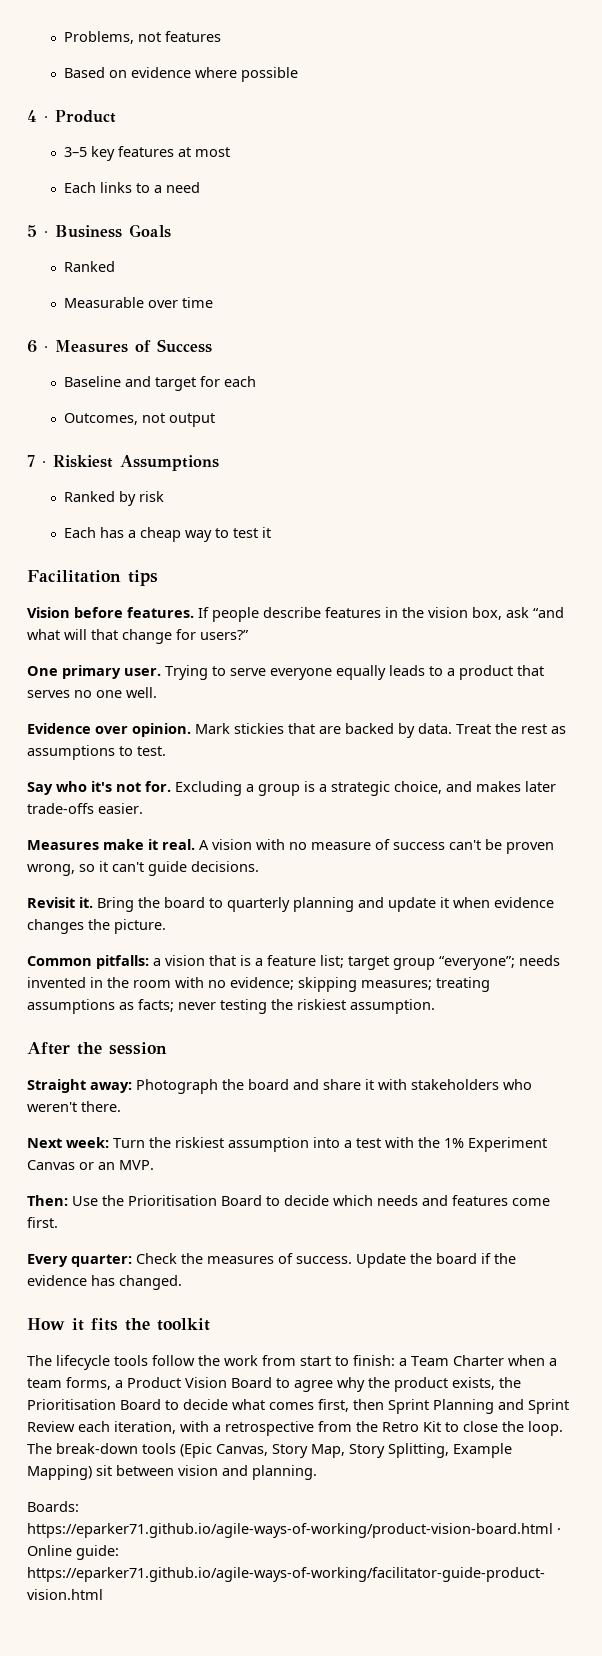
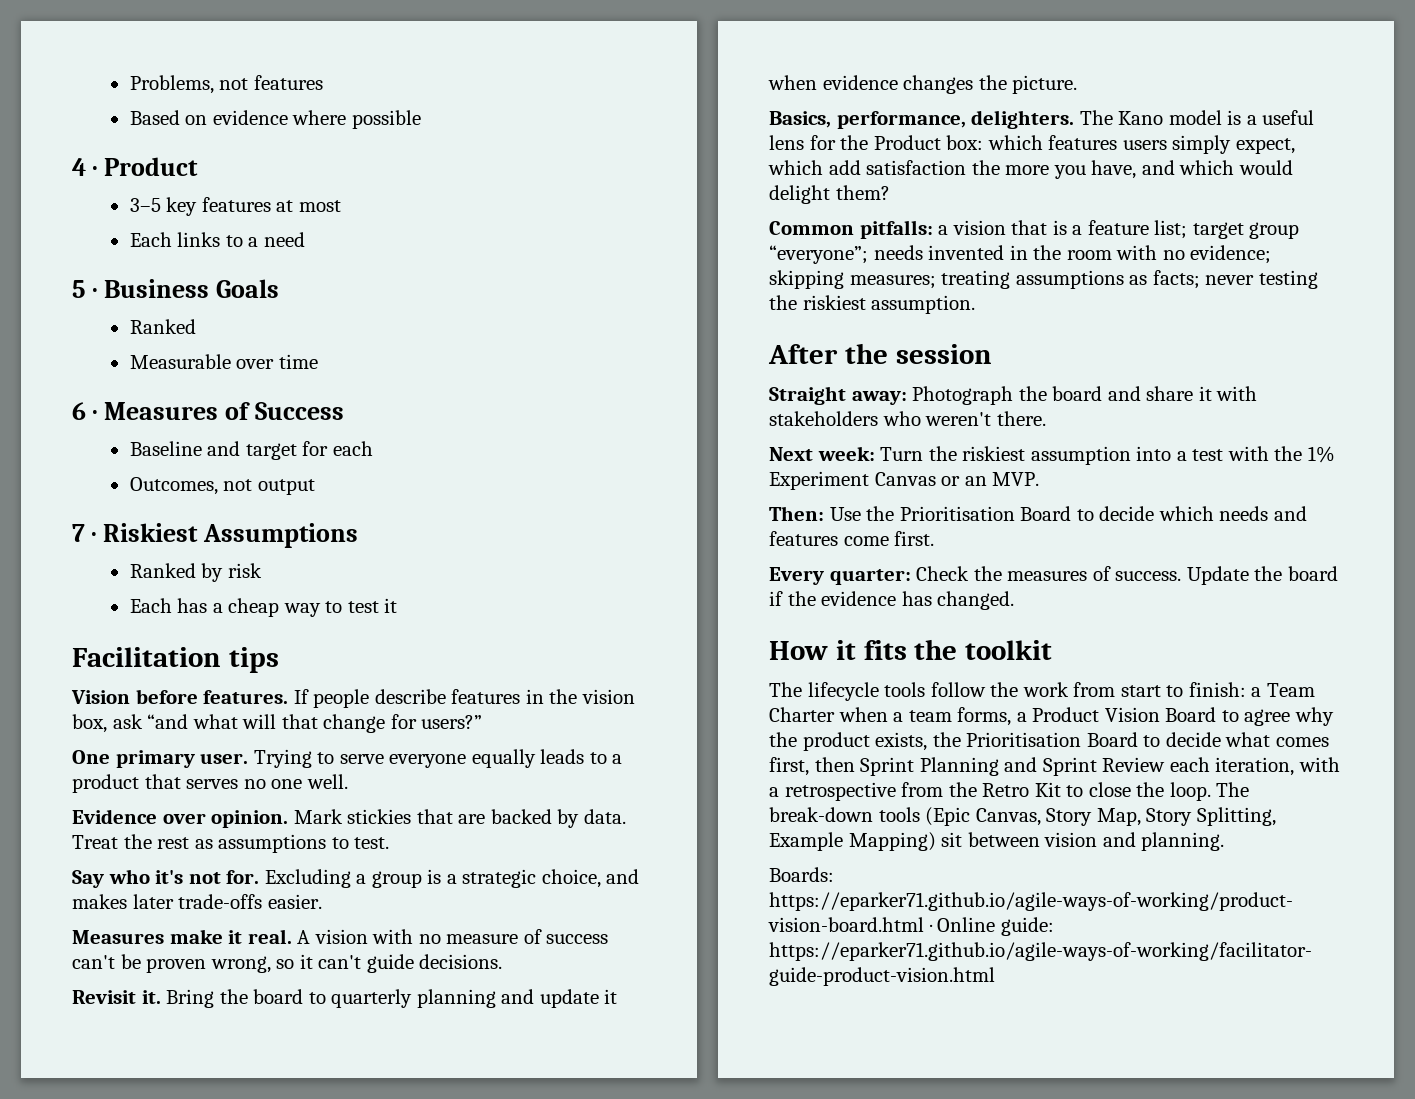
+ Basics, performance, delighters. The Kano model is a useful lens for the Product box: which features users simply expect, which add satisfaction the more you have, and which would delight them?

